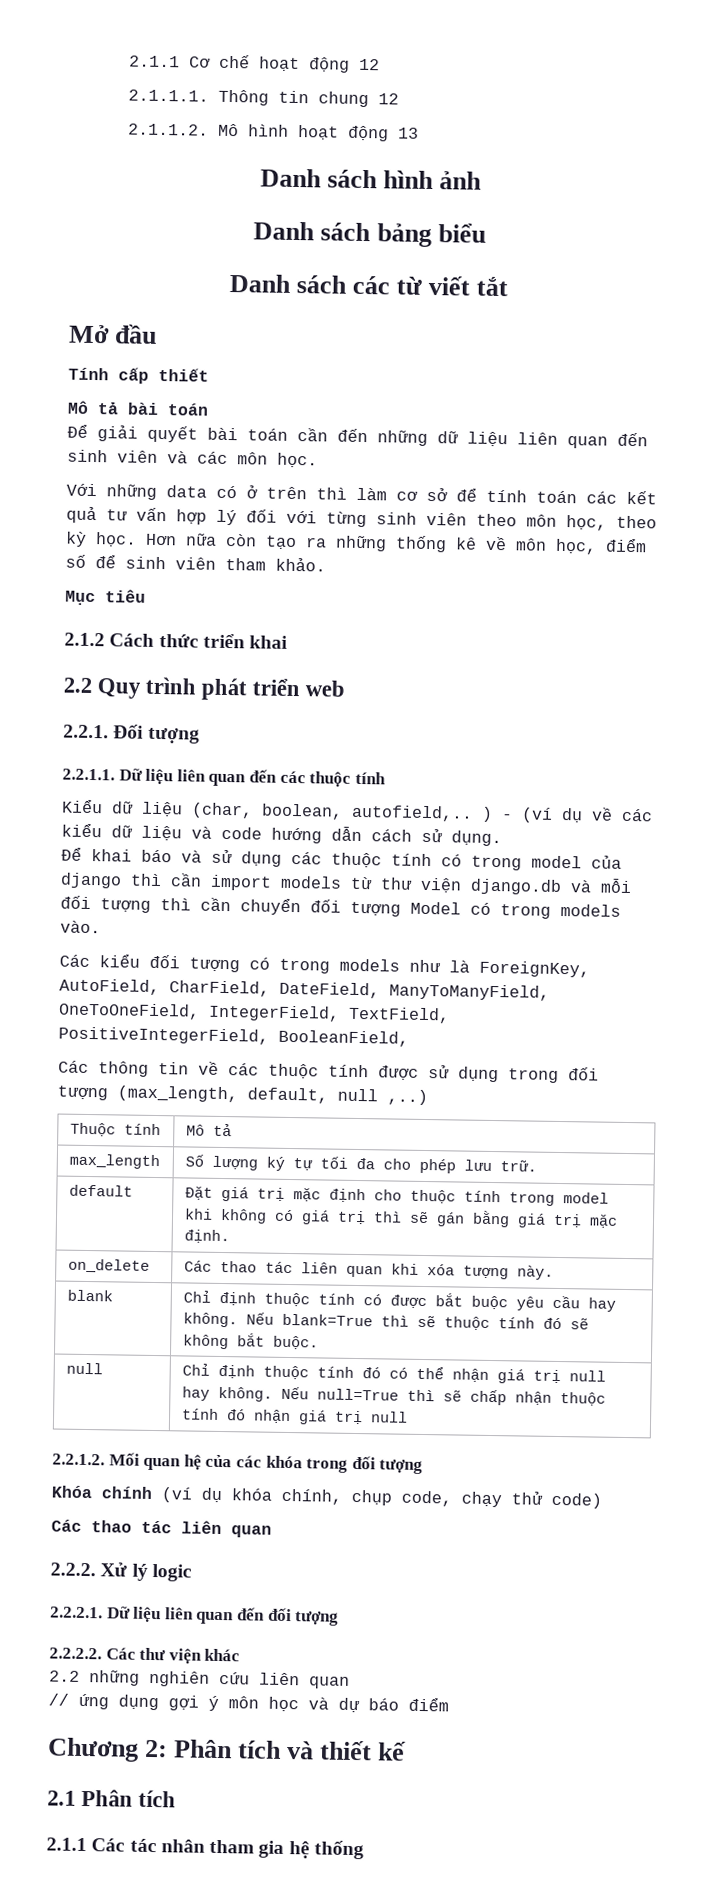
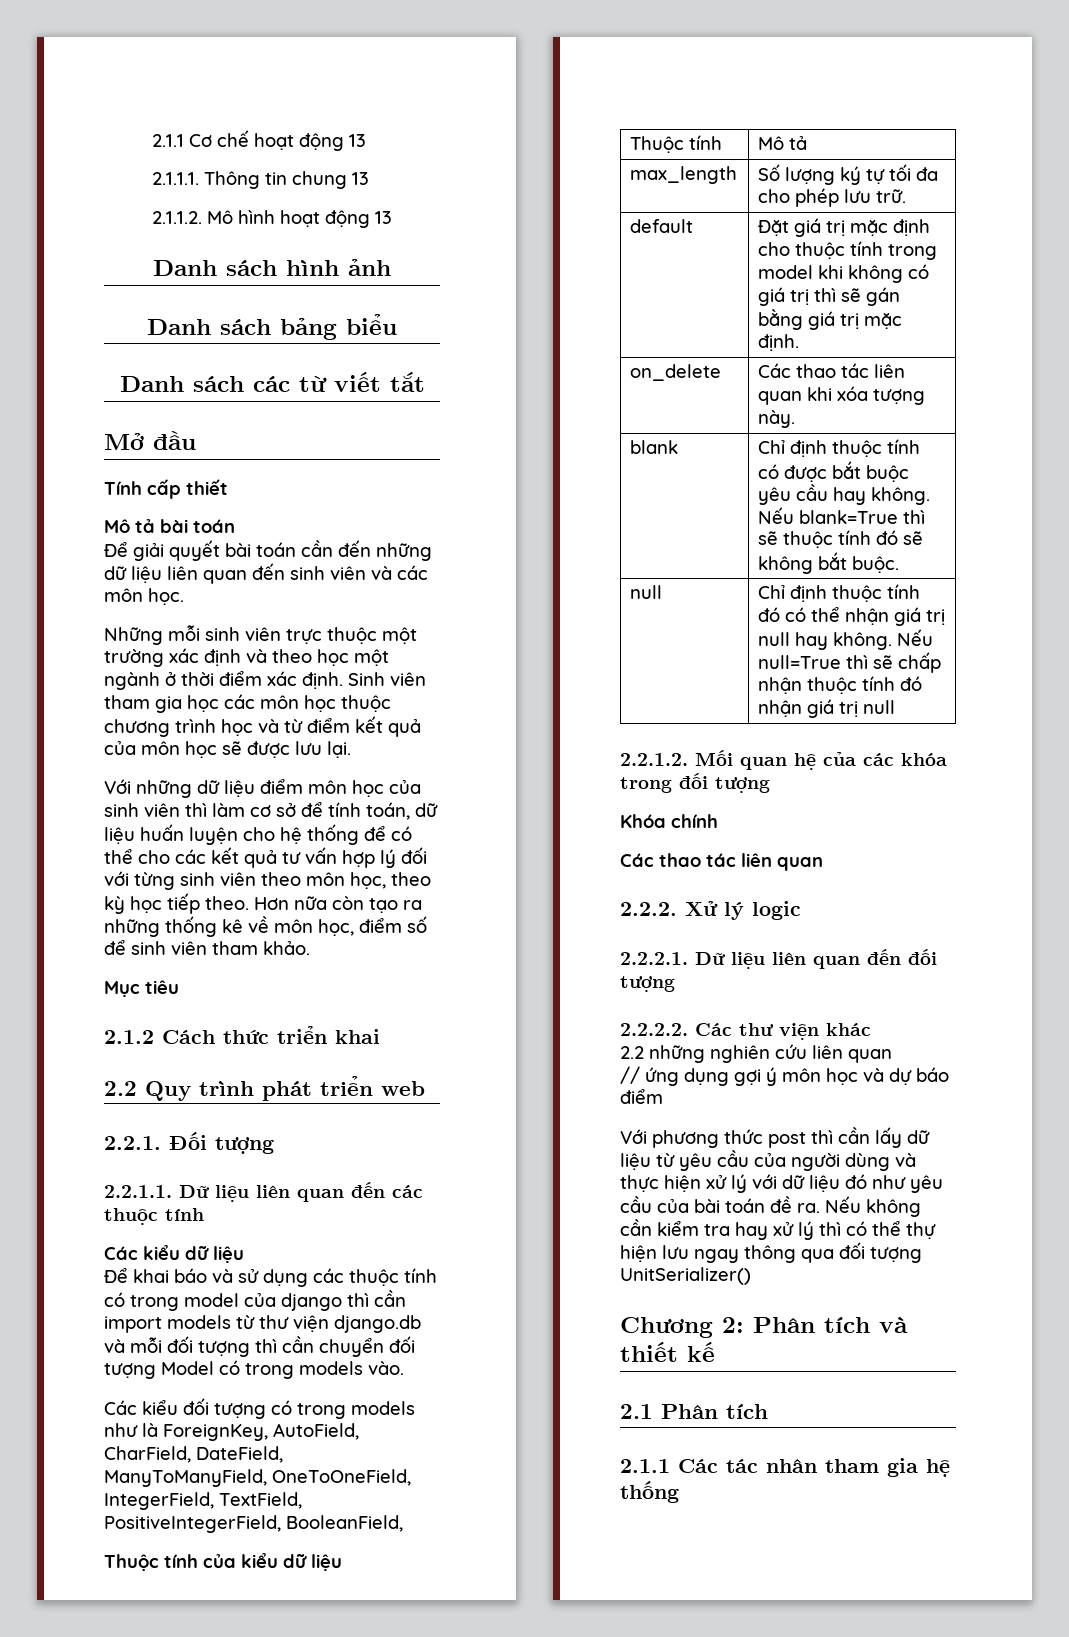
- 2.1.1 Cơ chế hoạt động 12
+ 2.1.1 Cơ chế hoạt động 13
- 2.1.1.1. Thông tin chung 12
+ 2.1.1.1. Thông tin chung 13
- Với những data có ở trên thì làm cơ sở để tính toán các kết quả tư vấn hợp lý đối với từng sinh viên theo môn học, theo kỳ học.
+ Những mỗi sinh viên trực thuộc một trường xác định và theo học một ngành ở thời điểm xác định. Sinh viên tham gia học các môn học thuộc chương trình học và từ điểm kết quả của môn học sẽ được lưu lại.
+ Với những dữ liệu điểm môn học của sinh viên thì làm cơ sở để tính toán, dữ liệu huấn luyện cho hệ thống để có thể cho các kết quả tư vấn hợp lý đối với từng sinh viên theo môn học, theo kỳ học tiếp theo.
- Kiểu dữ liệu (char, boolean, autofield,.. ) - (ví dụ về các kiểu dữ liệu và code hướng dẫn cách sử dụng.
+ Các kiểu dữ liệu
- Các thông tin về các thuộc tính được sử dụng trong đối tượng (max_length, default, null ,..)
+ Thuộc tính của kiểu dữ liệu
- Khóa chính (ví dụ khóa chính, chụp code, chạy thử code)
+ Khóa chính
+ Với phương thức post thì cần lấy dữ liệu từ yêu cầu của người dùng và thực hiện xử lý với dữ liệu đó như yêu cầu của bài toán đề ra. Nếu không cần kiểm tra hay xử lý thì có thể thự hiện lưu ngay thông qua đối tượng UnitSerializer()

